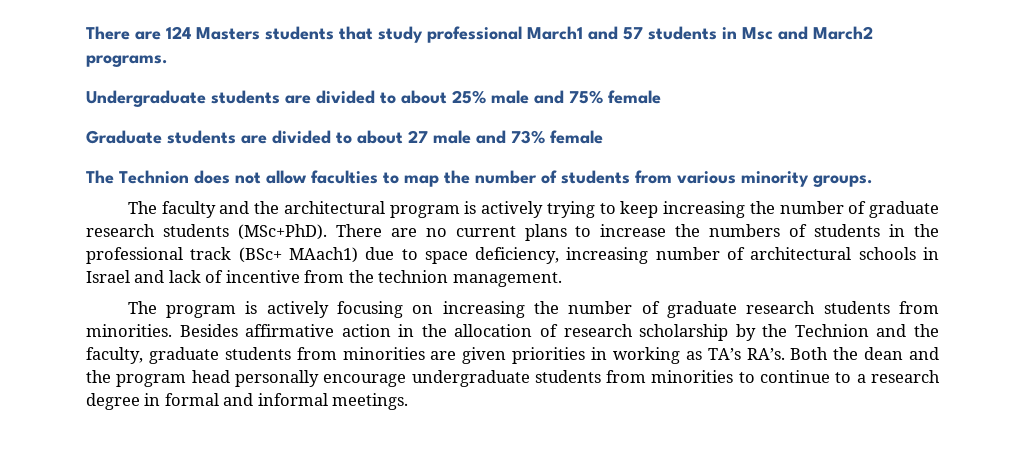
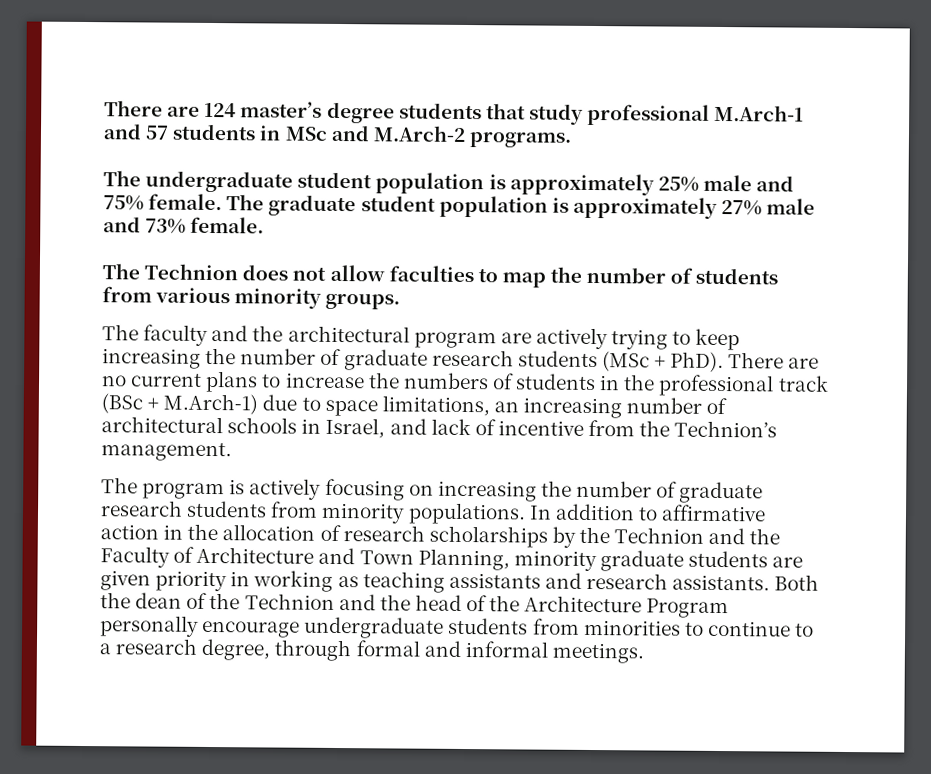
- There are 124 Masters students that study professional March1 and 57 students in Msc and March2 programs.
- Undergraduate students are divided to about 25% male and 75% female
- Graduate students are divided to about 27 male and 73% female
+ There are 124 master’s degree students that study professional M.Arch-1 and 57 students in MSc and M.Arch-2 programs.
+ The undergraduate student population is approximately 25% male and 75% female. The graduate student population is approximately 27% male and 73% female.
- The faculty and the architectural program is actively trying to keep increasing the number of graduate research students (MSc+PhD).
+ The faculty and the architectural program are actively trying to keep increasing the number of graduate research students (MSc + PhD).
- There are no current plans to increase the numbers of students in the professional track (BSc+ MAach1) due to space deficiency, increasing number of architectural schools in Israel and lack of incentive from the technion management.
+ There are no current plans to increase the numbers of students in the professional track (BSc + M.Arch-1) due to space limitations, an increasing number of architectural schools in Israel, and lack of incentive from the Technion’s management.
- The program is actively focusing on increasing the number of graduate research students from minorities. Besides affirmative action in the allocation of research scholarship by the Technion and the faculty, graduate students from minorities are given priorities in working as TA’s RA’s. Both the dean and the program head personally encourage undergraduate students from minorities to continue to a research degree in formal and informal meetings.
+ The program is actively focusing on increasing the number of graduate research students from minority populations. In addition to affirmative action in the allocation of research scholarships by the Technion and the Faculty of Architecture and Town Planning, minority graduate students are given priority in working as teaching assistants and research assistants. Both the dean of the Technion and the head of the Architecture Program personally encourage undergraduate students from minorities to continue to a research degree, through formal and informal meetings.

